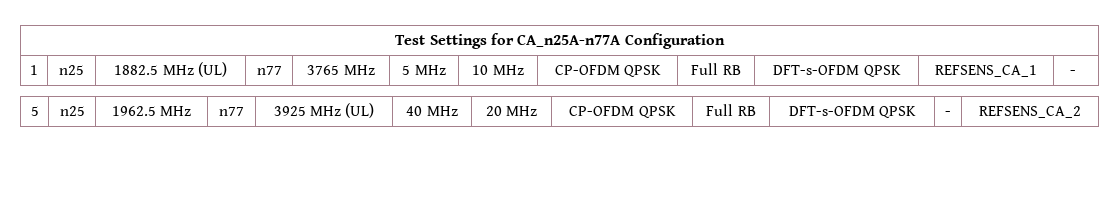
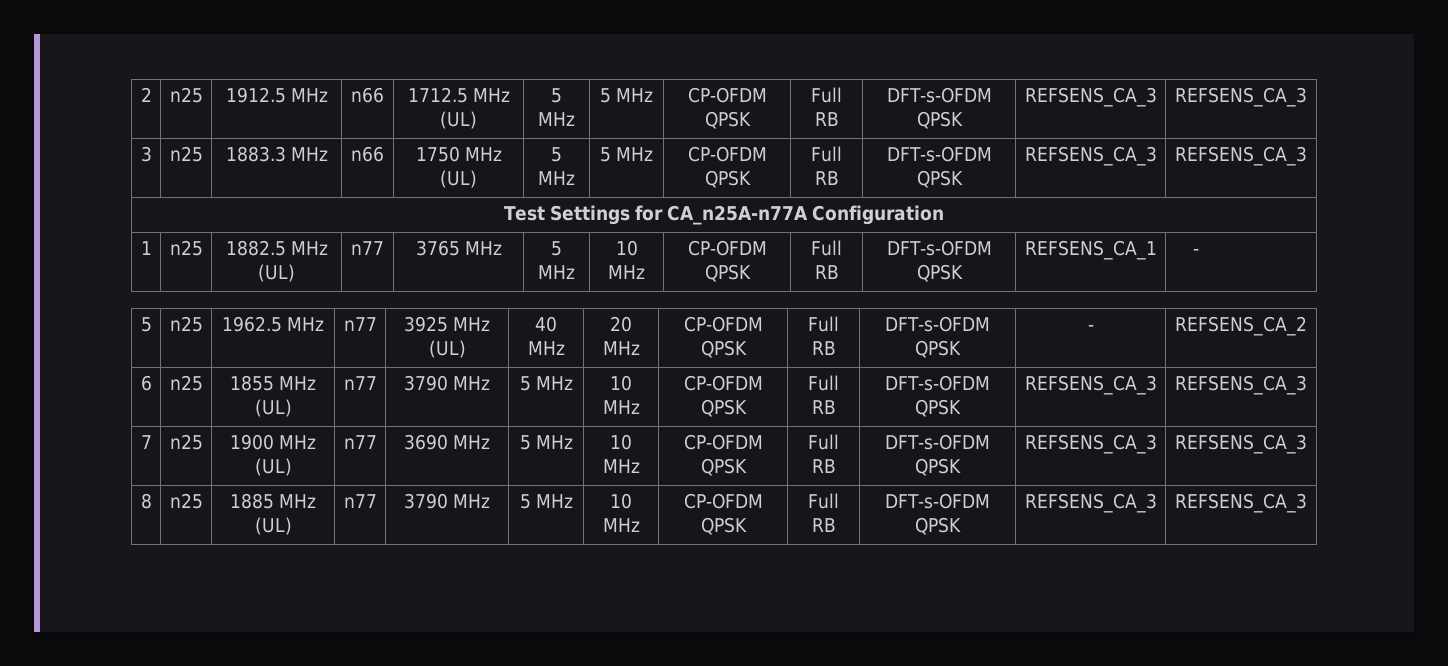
+ 2 | n25 | 1912.5 MHz | n66 | 1712.5 MHz (UL) | 5 MHz | 5 MHz | CP-OFDM QPSK | Full RB | DFT-s-OFDM QPSK | REFSENS_CA_3 | REFSENS_CA_3
+ 3 | n25 | 1883.3 MHz | n66 | 1750 MHz (UL) | 5 MHz | 5 MHz | CP-OFDM QPSK | Full RB | DFT-s-OFDM QPSK | REFSENS_CA_3 | REFSENS_CA_3
+ 6 | n25 | 1855 MHz (UL) | n77 | 3790 MHz | 5 MHz | 10 MHz | CP-OFDM QPSK | Full RB | DFT-s-OFDM QPSK | REFSENS_CA_3 | REFSENS_CA_3
+ 7 | n25 | 1900 MHz (UL) | n77 | 3690 MHz | 5 MHz | 10 MHz | CP-OFDM QPSK | Full RB | DFT-s-OFDM QPSK | REFSENS_CA_3 | REFSENS_CA_3
+ 8 | n25 | 1885 MHz (UL) | n77 | 3790 MHz | 5 MHz | 10 MHz | CP-OFDM QPSK | Full RB | DFT-s-OFDM QPSK | REFSENS_CA_3 | REFSENS_CA_3

